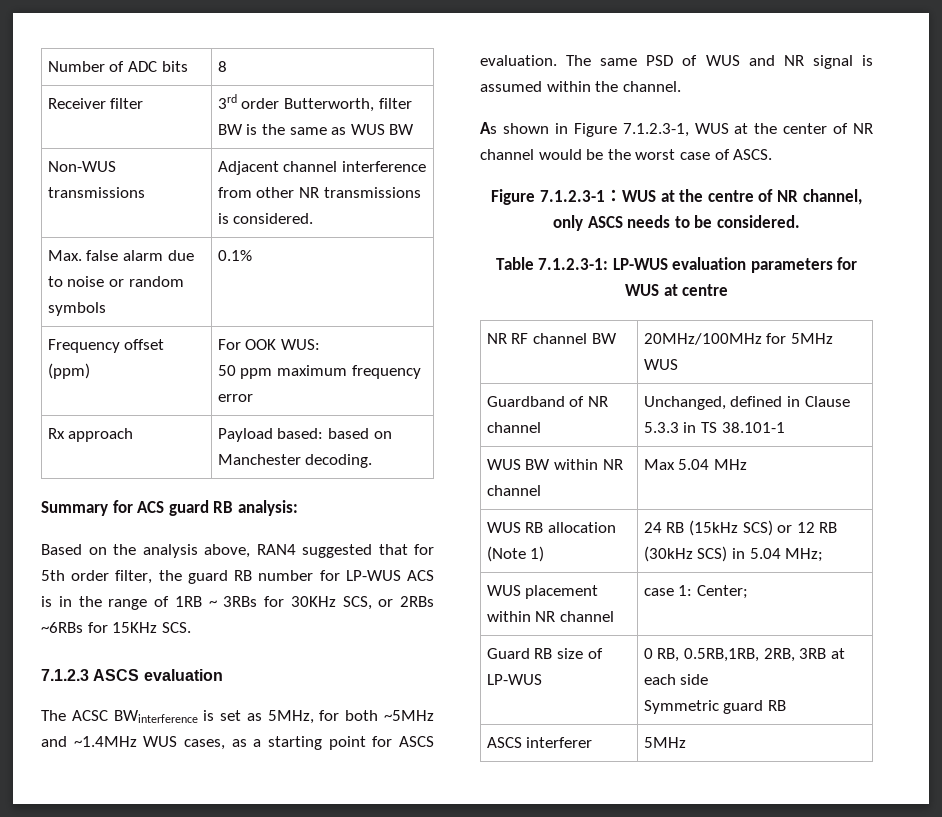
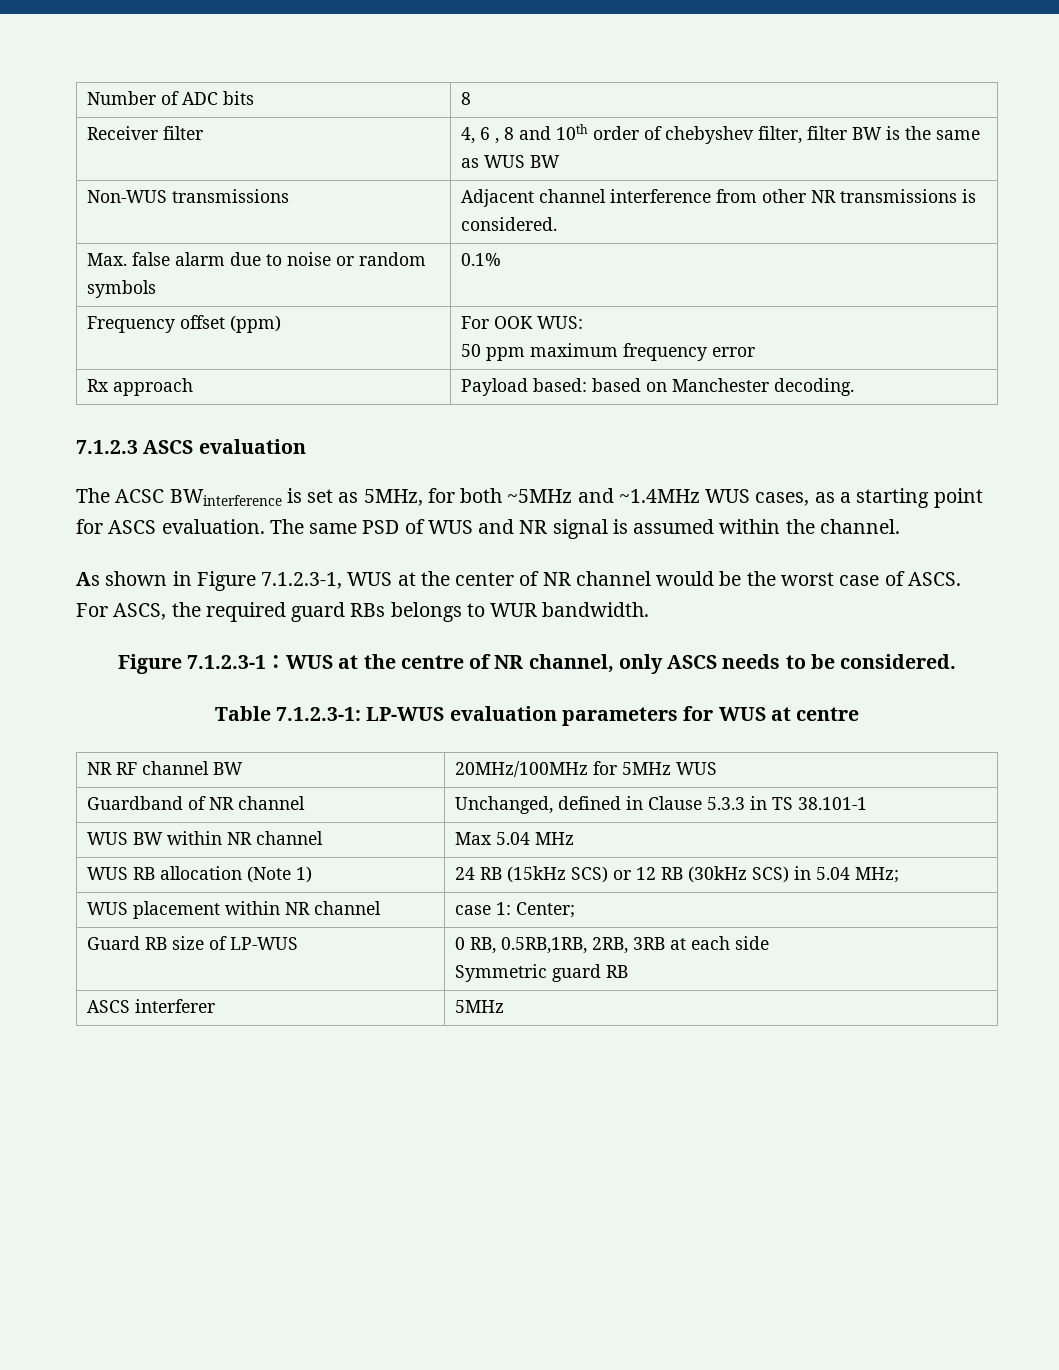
- Receiver filter | 3rd order Butterworth, filter BW is the same as WUS BW
+ Receiver filter | 4, 6 , 8 and 10th order of chebyshev filter, filter BW is the same as WUS BW
- Summary for ACS guard RB analysis:
- Based on the analysis above, RAN4 suggested that for 5th order filter, the guard RB number for LP-WUS ACS is in the range of 1RB ~ 3RBs for 30KHz SCS, or 2RBs ~6RBs for 15KHz SCS.
+ For ASCS, the required guard RBs belongs to WUR bandwidth.

